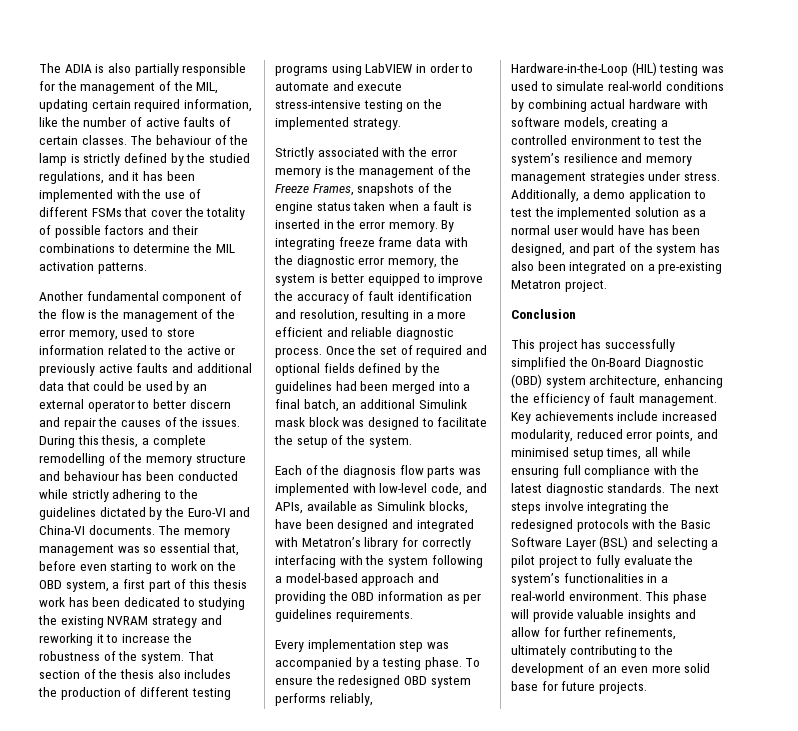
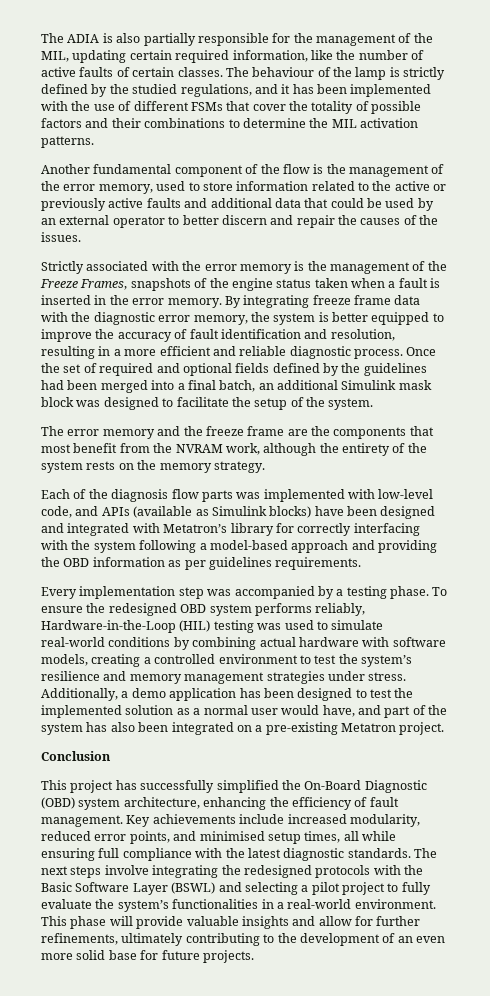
- During this thesis, a complete remodelling of the memory structure and behaviour has been conducted while strictly adhering to the guidelines dictated by the Euro-VI and China-VI documents. The memory management was so essential that, before even starting to work on the OBD system, a first part of this thesis work has been dedicated to studying the existing NVRAM strategy and reworking it to increase the robustness of the system. That section of the thesis also includes the production of different testing programs using LabVIEW in order to automate and execute stress-intensive testing on the implemented strategy.
+ The error memory and the freeze frame are the components that most benefit from the NVRAM work, although the entirety of the system rests on the memory strategy.
- Each of the diagnosis flow parts was implemented with low-level code, and APIs, available as Simulink blocks, have been designed and integrated with Metatron’s library for correctly interfacing with the system following a model-based approach and providing the OBD information as per guidelines requirements.
+ Each of the diagnosis flow parts was implemented with low-level code, and APIs (available as Simulink blocks) have been designed and integrated with Metatron’s library for correctly interfacing with the system following a model-based approach and providing the OBD information as per guidelines requirements.
- Additionally, a demo application to test the implemented solution as a normal user would have has been designed, and part of the system has also been integrated on a pre-existing Metatron project.
+ Additionally, a demo application has been designed to test the implemented solution as a normal user would have, and part of the system has also been integrated on a pre-existing Metatron project.
- The next steps involve integrating the redesigned protocols with the Basic Software Layer (BSL) and selecting a pilot project to fully evaluate the system’s functionalities in a real-world environment.
+ The next steps involve integrating the redesigned protocols with the Basic Software Layer (BSWL) and selecting a pilot project to fully evaluate the system’s functionalities in a real-world environment.

